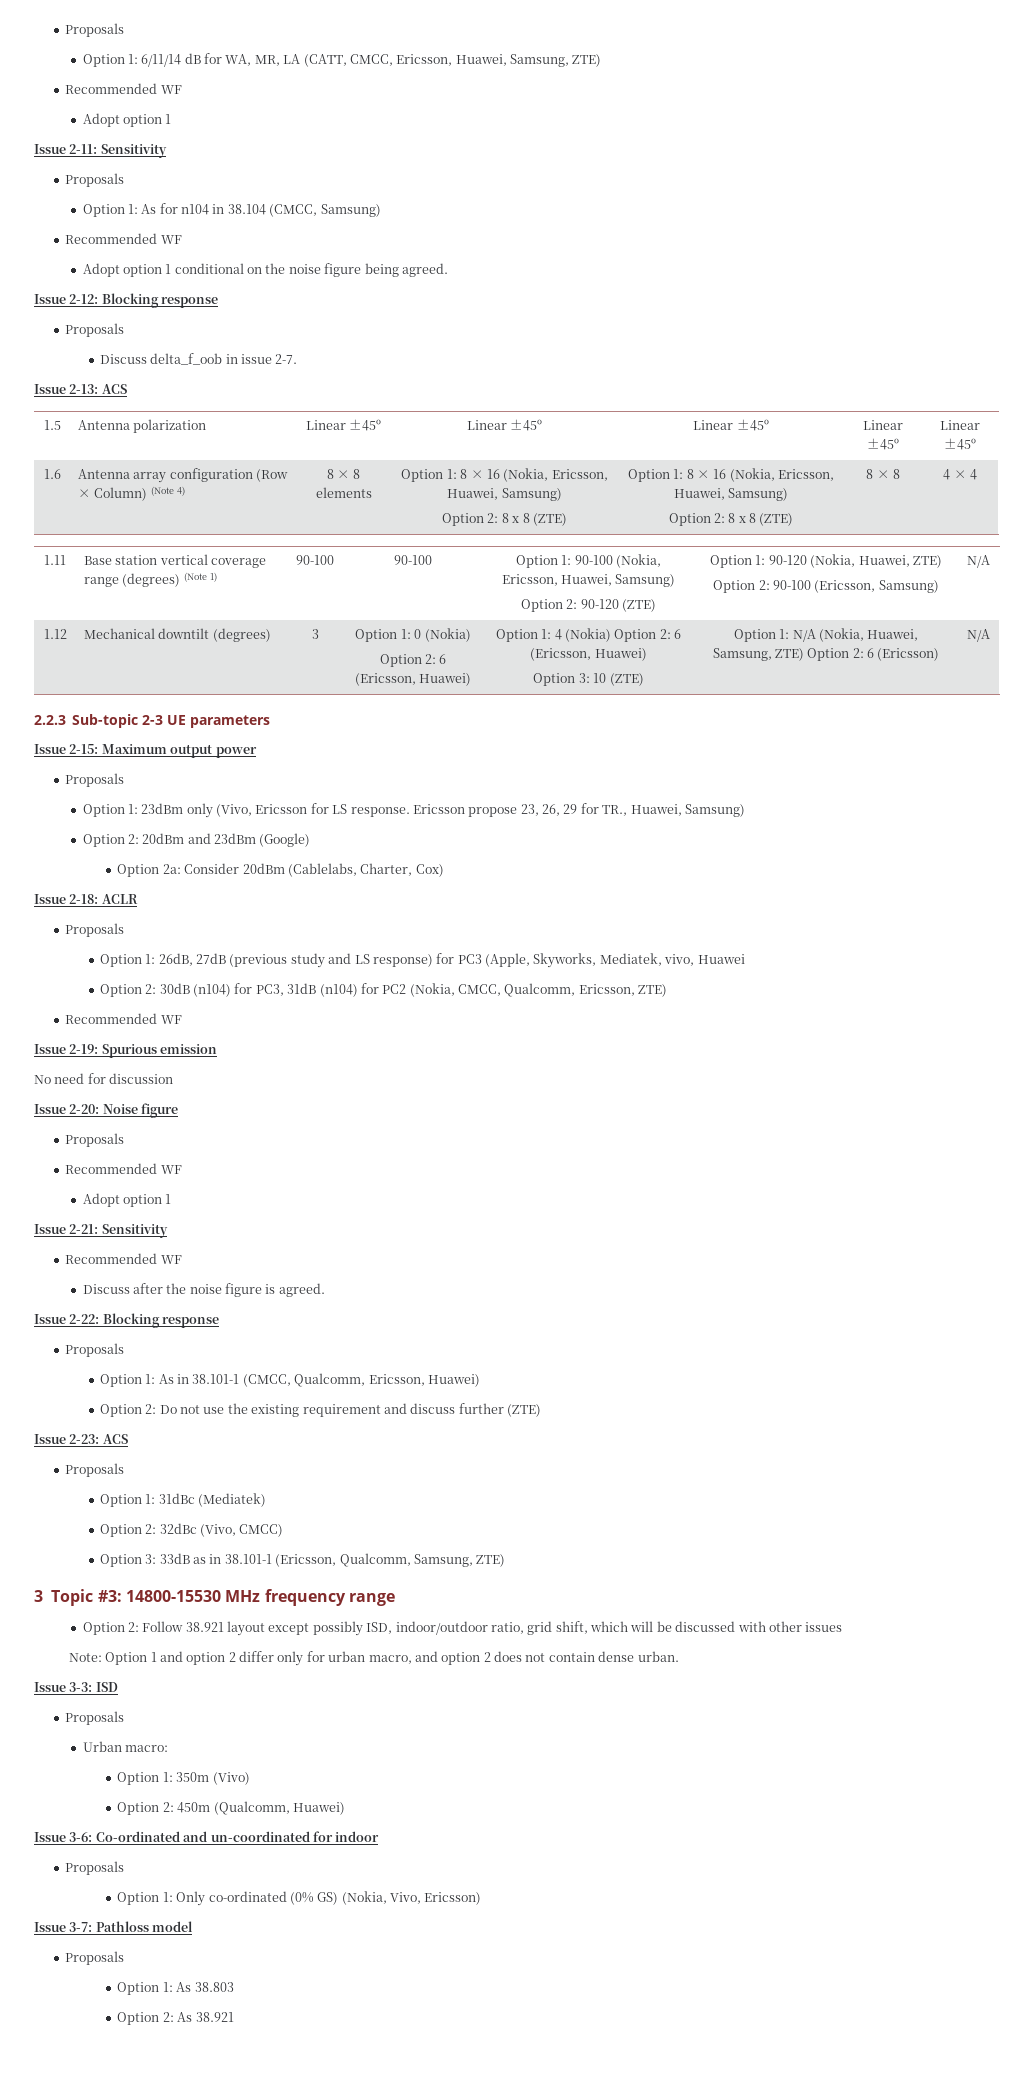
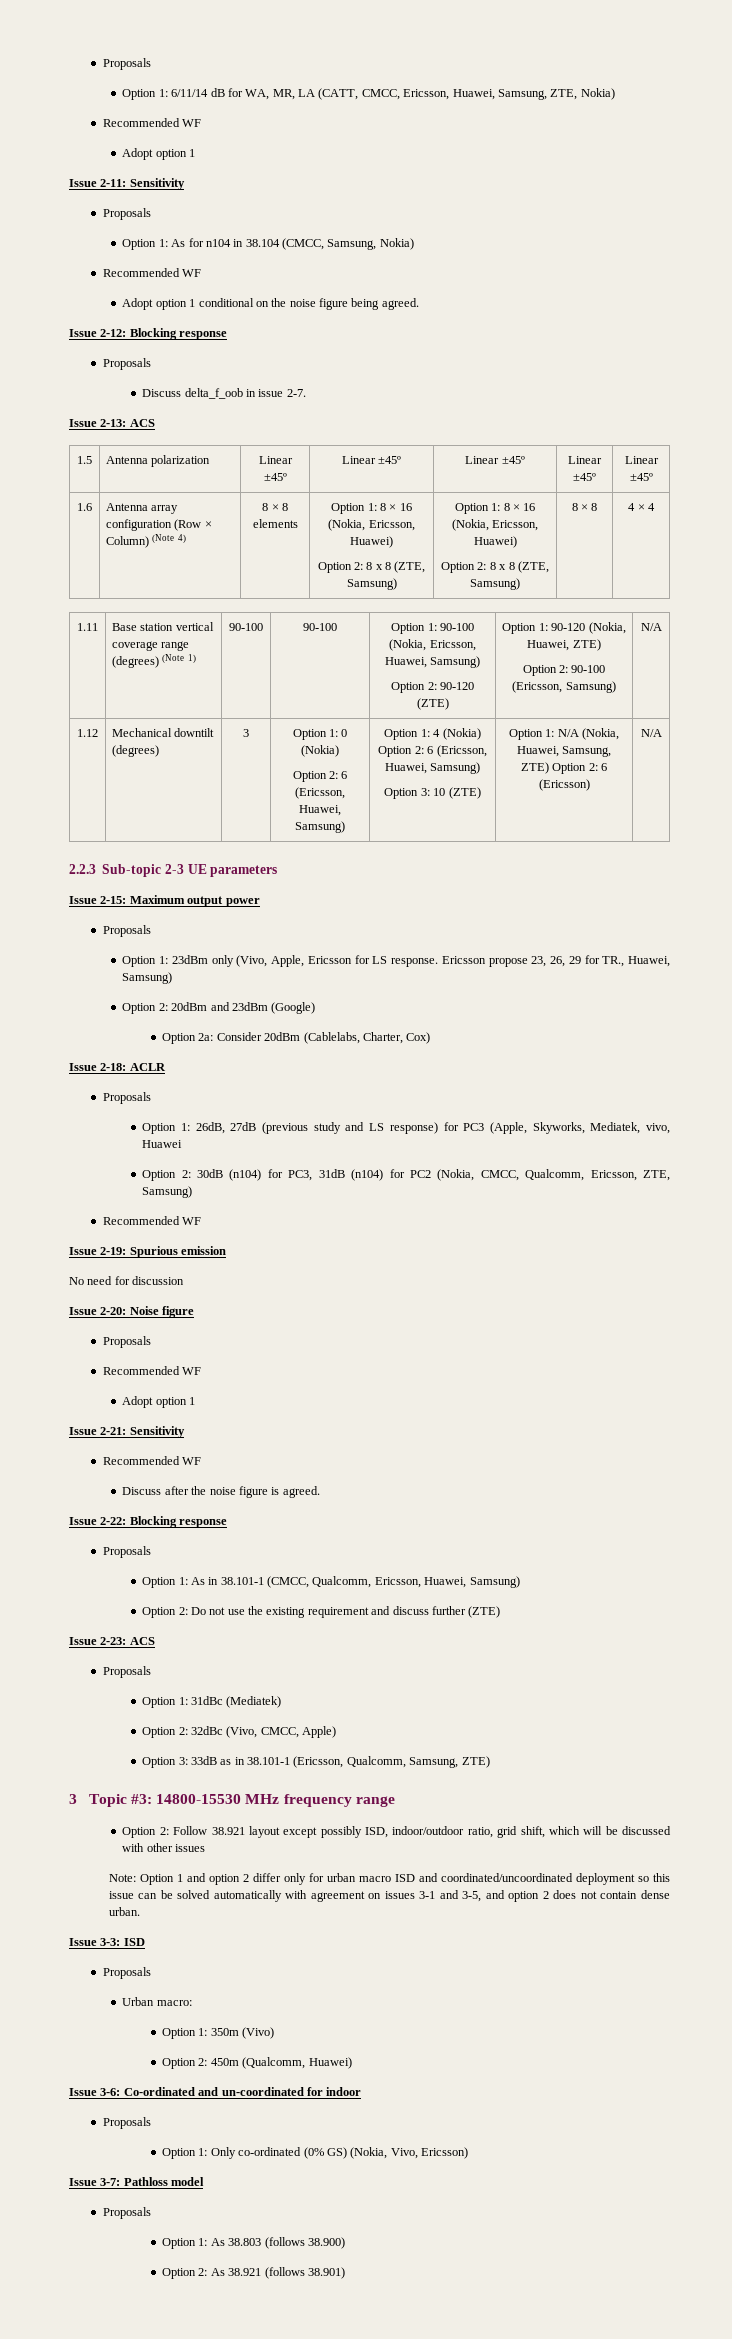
- Option 1: 6/11/14 dB for WA, MR, LA (CATT, CMCC, Ericsson, Huawei, Samsung, ZTE)
+ Option 1: 6/11/14 dB for WA, MR, LA (CATT, CMCC, Ericsson, Huawei, Samsung, ZTE, Nokia)
- Option 1: As for n104 in 38.104 (CMCC, Samsung)
+ Option 1: As for n104 in 38.104 (CMCC, Samsung, Nokia)
- 8 × 8 elements | Option 1: 8 × 16 (Nokia, Ericsson, Huawei, Samsung)
- Option 2: 8 x 8 (ZTE) | Option 1: 8 × 16 (Nokia, Ericsson, Huawei, Samsung)
- Option 2: 8 x 8 (ZTE)
+ 8 × 8 elements | Option 1: 8 × 16 (Nokia, Ericsson, Huawei)
+ Option 2: 8 x 8 (ZTE, Samsung) | Option 1: 8 × 16 (Nokia, Ericsson, Huawei)
+ Option 2: 8 x 8 (ZTE, Samsung)
  Option 1: 0 (Nokia)
- Option 2: 6 (Ericsson, Huawei)
+ Option 2: 6 (Ericsson, Huawei, Samsung)
- Option 1: 4 (Nokia) Option 2: 6 (Ericsson, Huawei)
+ Option 1: 4 (Nokia) Option 2: 6 (Ericsson, Huawei, Samsung)
- Option 1: 23dBm only (Vivo, Ericsson for LS response.
+ Option 1: 23dBm only (Vivo, Apple, Ericsson for LS response.
- Option 2: 30dB (n104) for PC3, 31dB (n104) for PC2 (Nokia, CMCC, Qualcomm, Ericsson, ZTE)
+ Option 2: 30dB (n104) for PC3, 31dB (n104) for PC2 (Nokia, CMCC, Qualcomm, Ericsson, ZTE, Samsung)
- Option 1: As in 38.101-1 (CMCC, Qualcomm, Ericsson, Huawei)
+ Option 1: As in 38.101-1 (CMCC, Qualcomm, Ericsson, Huawei, Samsung)
- Option 2: 32dBc (Vivo, CMCC)
+ Option 2: 32dBc (Vivo, CMCC, Apple)
- Note: Option 1 and option 2 differ only for urban macro, and option 2 does not contain dense urban.
+ Note: Option 1 and option 2 differ only for urban macro ISD and coordinated/uncoordinated deployment so this issue can be solved automatically with agreement on issues 3-1 and 3-5, and option 2 does not contain dense urban.
- Option 1: As 38.803
+ Option 1: As 38.803 (follows 38.900)
- Option 2: As 38.921
+ Option 2: As 38.921 (follows 38.901)

